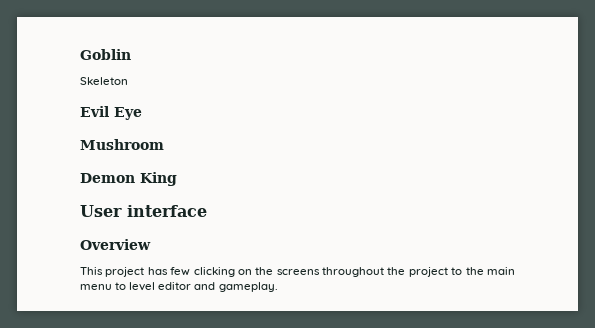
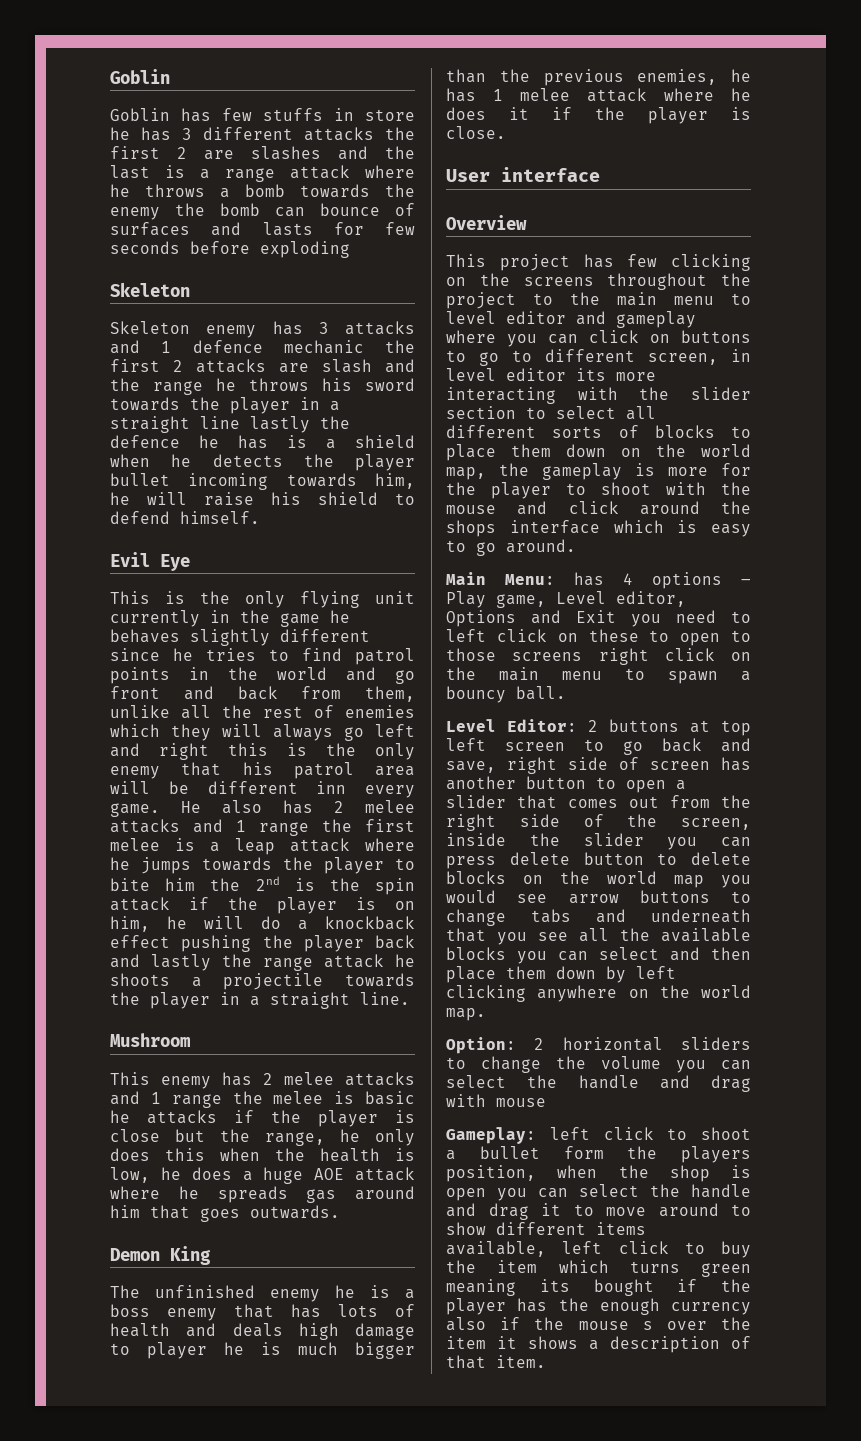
+ Goblin has few stuffs in store he has 3 different attacks the first 2 are slashes and the last is a range attack where he throws a bomb towards the enemy the bomb can bounce of surfaces and lasts for few seconds before exploding
  Skeleton
+ Skeleton enemy has 3 attacks and 1 defence mechanic the first 2 attacks are slash and the range he throws his sword towards the player in a straight line lastly the defence he has is a shield when he detects the player bullet incoming towards him, he will raise his shield to defend himself.
  Evil Eye
+ This is the only flying unit currently in the game he behaves slightly different since he tries to find patrol points in the world and go front and back from them, unlike all the rest of enemies which they will always go left and right this is the only enemy that his patrol area will be different inn every game. He also has 2 melee attacks and 1 range the first melee is a leap attack where he jumps towards the player to bite him the 2nd is the spin attack if the player is on him, he will do a knockback effect pushing the player back and lastly the range attack he shoots a projectile towards the player in a straight line.
  Mushroom
+ This enemy has 2 melee attacks and 1 range the melee is basic he attacks if the player is close but the range, he only does this when the health is low, he does a huge AOE attack where he spreads gas around him that goes outwards.
  Demon King
+ The unfinished enemy he is a boss enemy that has lots of health and deals high damage to player he is much bigger than the previous enemies, he has 1 melee attack where he does it if the player is close.
- This project has few clicking on the screens throughout the project to the main menu to level editor and gameplay.
+ This project has few clicking on the screens throughout the project to the main menu to level editor and gameplay where you can click on buttons to go to different screen, in level editor its more interacting with the slider section to select all different sorts of blocks to place them down on the world map, the gameplay is more for the player to shoot with the mouse and click around the shops interface which is easy to go around.
+ Main Menu: has 4 options – Play game, Level editor, Options and Exit you need to left click on these to open to those screens right click on the main menu to spawn a bouncy ball.
+ Level Editor: 2 buttons at top left screen to go back and save, right side of screen has another button to open a slider that comes out from the right side of the screen, inside the slider you can press delete button to delete blocks on the world map you would see arrow buttons to change tabs and underneath that you see all the available blocks you can select and then place them down by left clicking anywhere on the world map.
+ Option: 2 horizontal sliders to change the volume you can select the handle and drag with mouse
+ Gameplay: left click to shoot a bullet form the players position, when the shop is open you can select the handle and drag it to move around to show different items available, left click to buy the item which turns green meaning its bought if the player has the enough currency also if the mouse s over the item it shows a description of that item.

